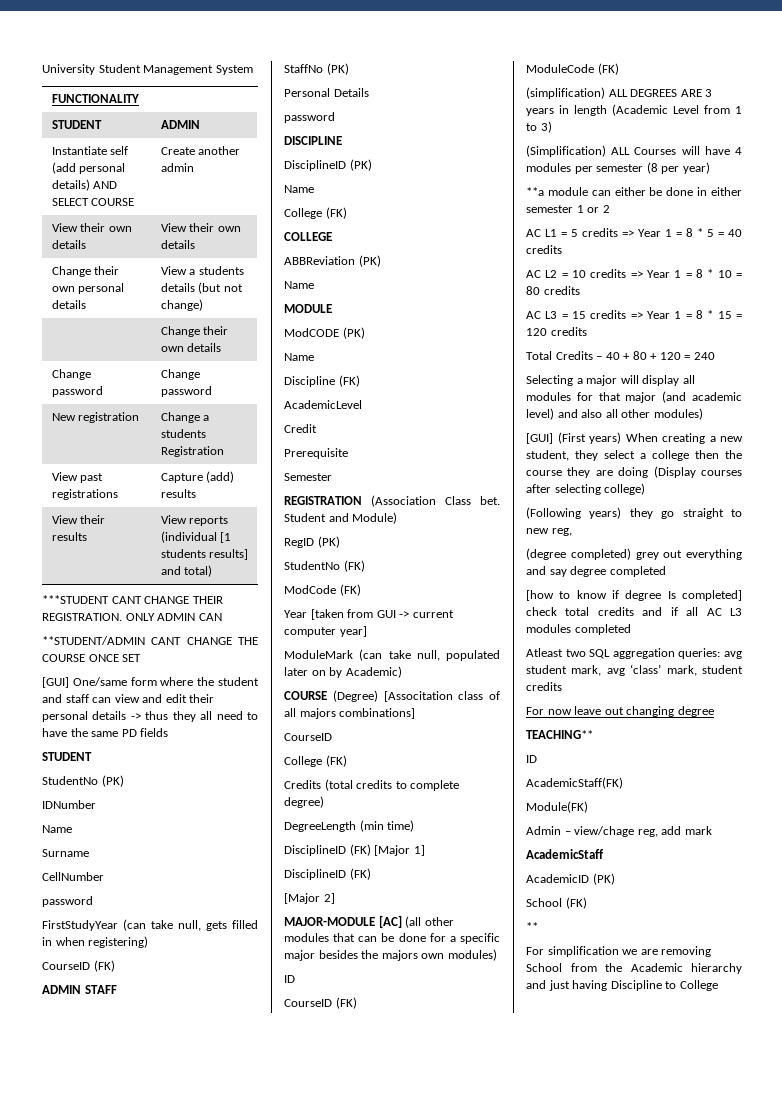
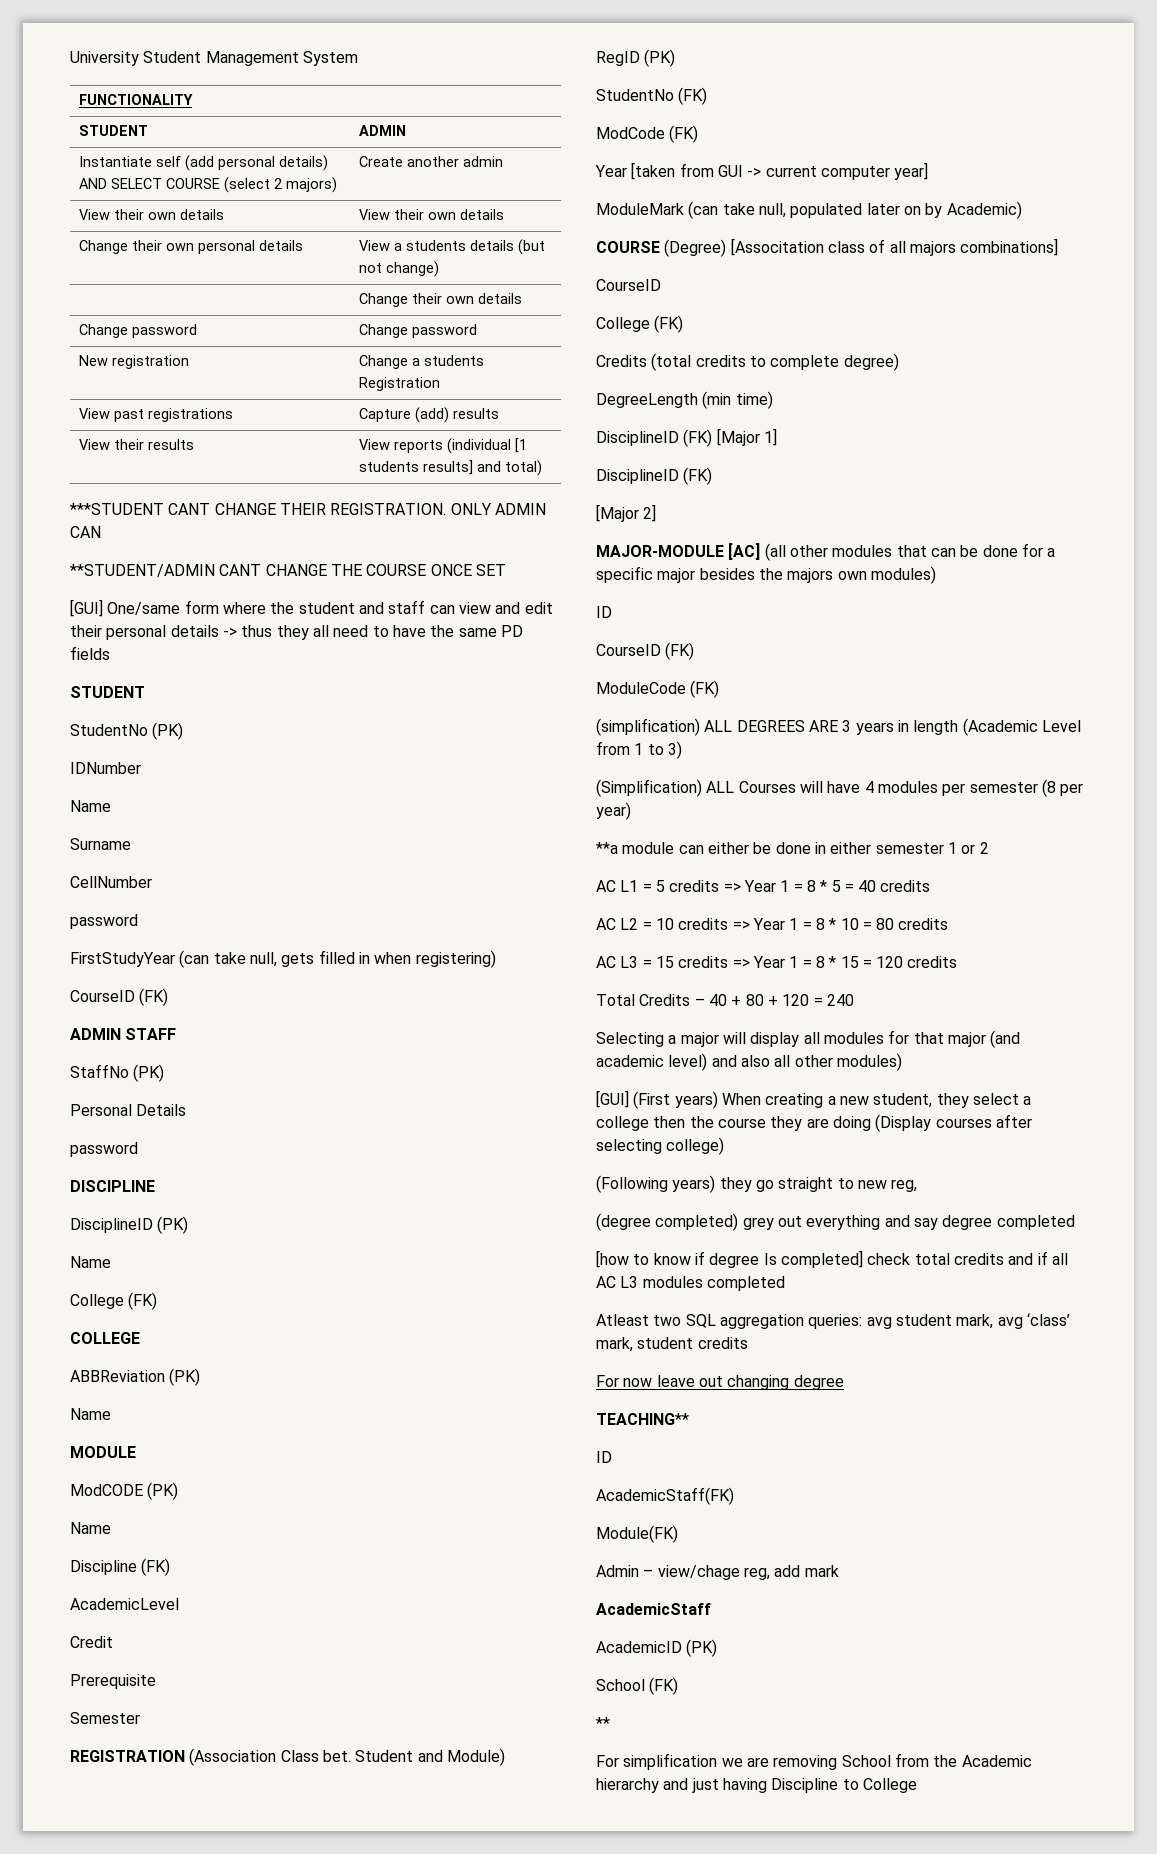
- Instantiate self (add personal details) AND SELECT COURSE | Create another admin
+ Instantiate self (add personal details) AND SELECT COURSE (select 2 majors) | Create another admin

